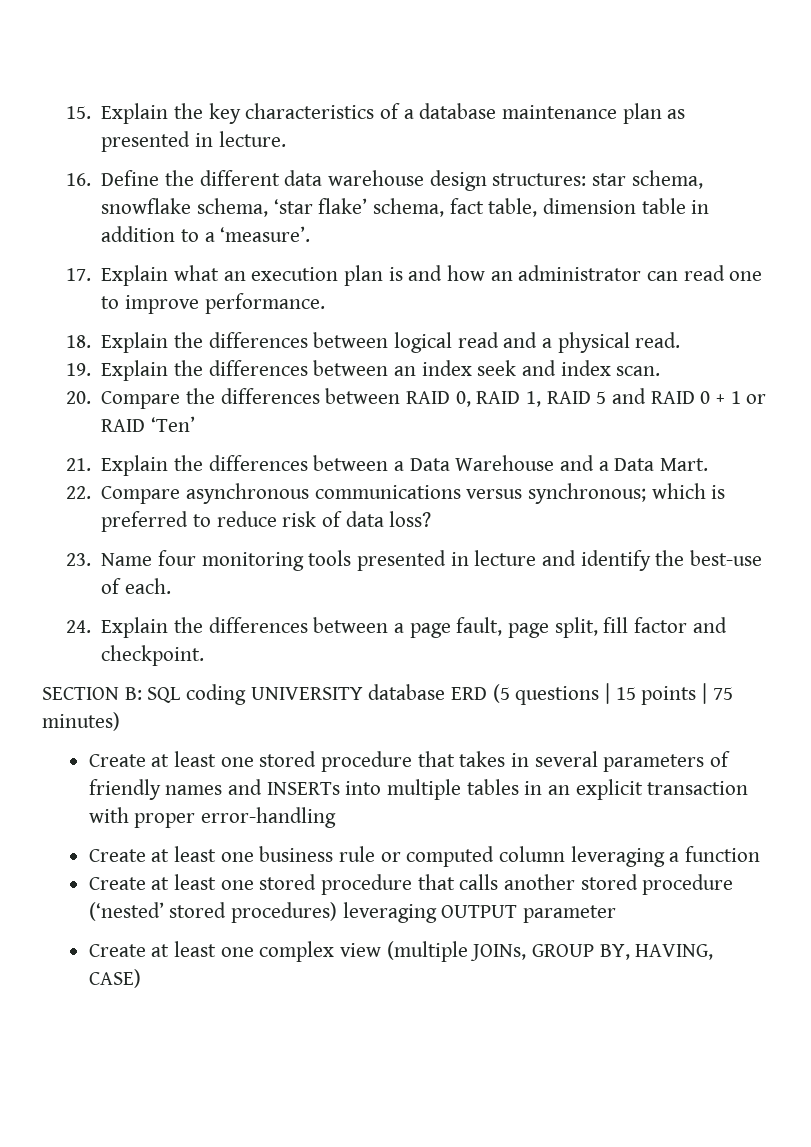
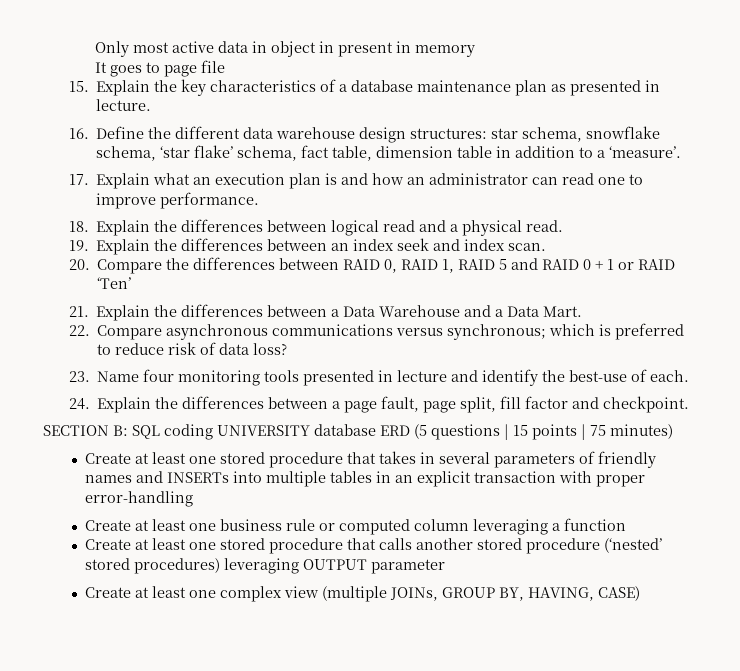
+ Only most active data in object in present in memory
+ It goes to page file

